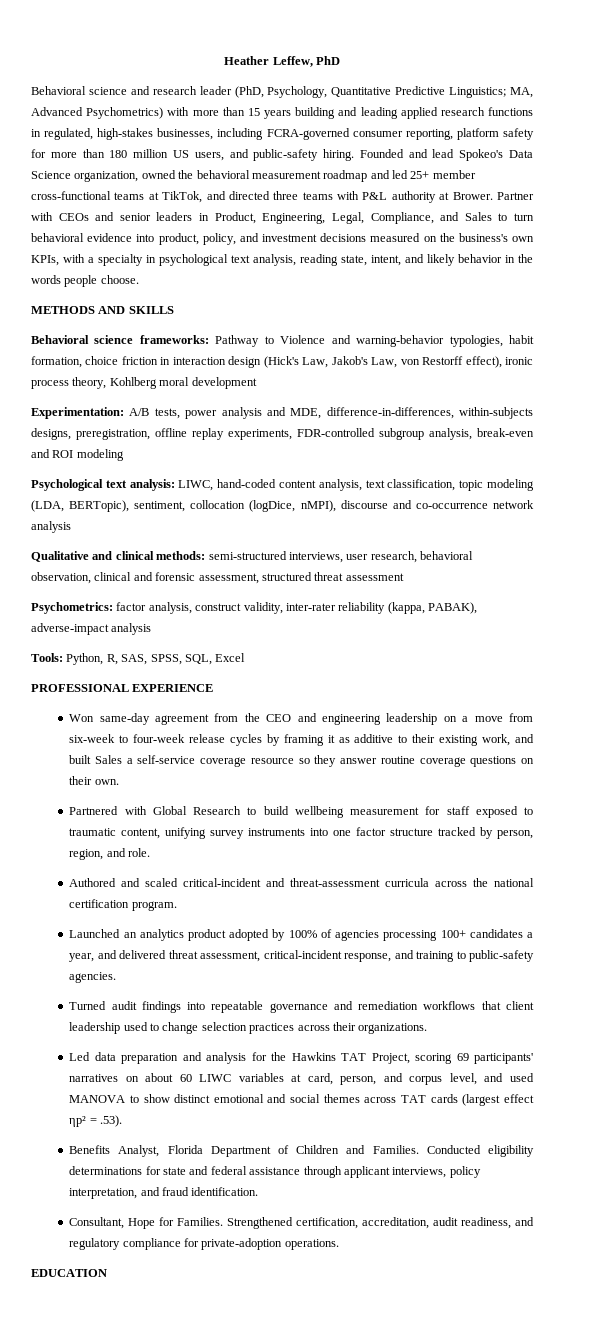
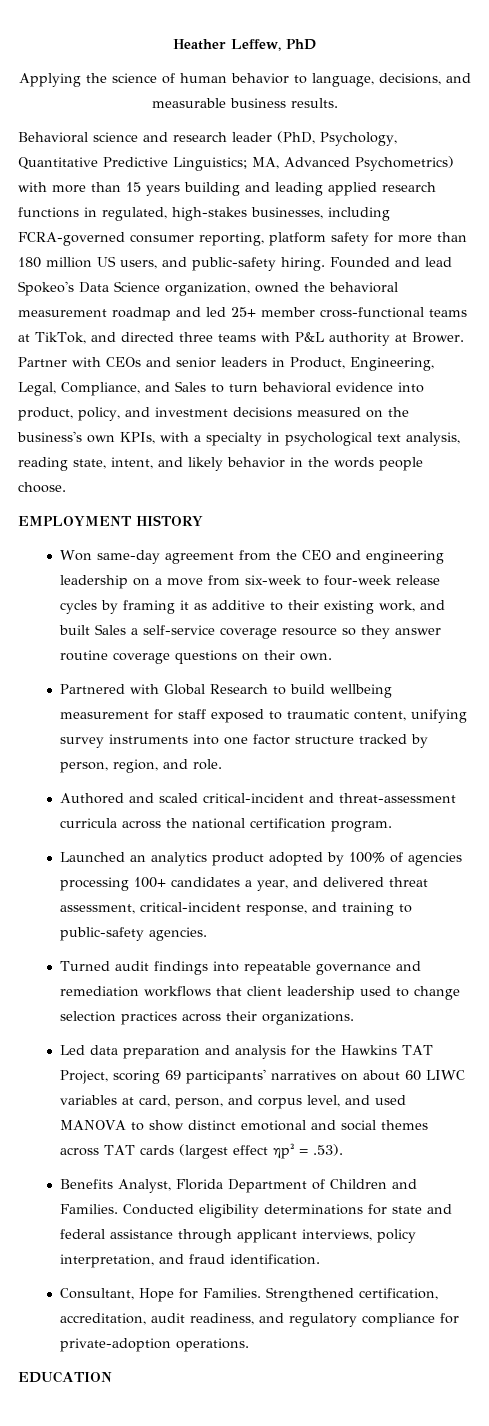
+ Applying the science of human behavior to language, decisions, and measurable business results.
- METHODS AND SKILLS
- Behavioral science frameworks: Pathway to Violence and warning-behavior typologies, habit formation, choice friction in interaction design (Hick's Law, Jakob's Law, von Restorff effect), ironic process theory, Kohlberg moral development
- Experimentation: A/B tests, power analysis and MDE, difference-in-differences, within-subjects designs, preregistration, offline replay experiments, FDR-controlled subgroup analysis, break-even and ROI modeling
- Psychological text analysis: LIWC, hand-coded content analysis, text classification, topic modeling (LDA, BERTopic), sentiment, collocation (logDice, nMPI), discourse and co-occurrence network analysis
- Qualitative and clinical methods: semi-structured interviews, user research, behavioral observation, clinical and forensic assessment, structured threat assessment
- Psychometrics: factor analysis, construct validity, inter-rater reliability (kappa, PABAK), adverse-impact analysis
- Tools: Python, R, SAS, SPSS, SQL, Excel
- PROFESSIONAL EXPERIENCE
+ EMPLOYMENT HISTORY

